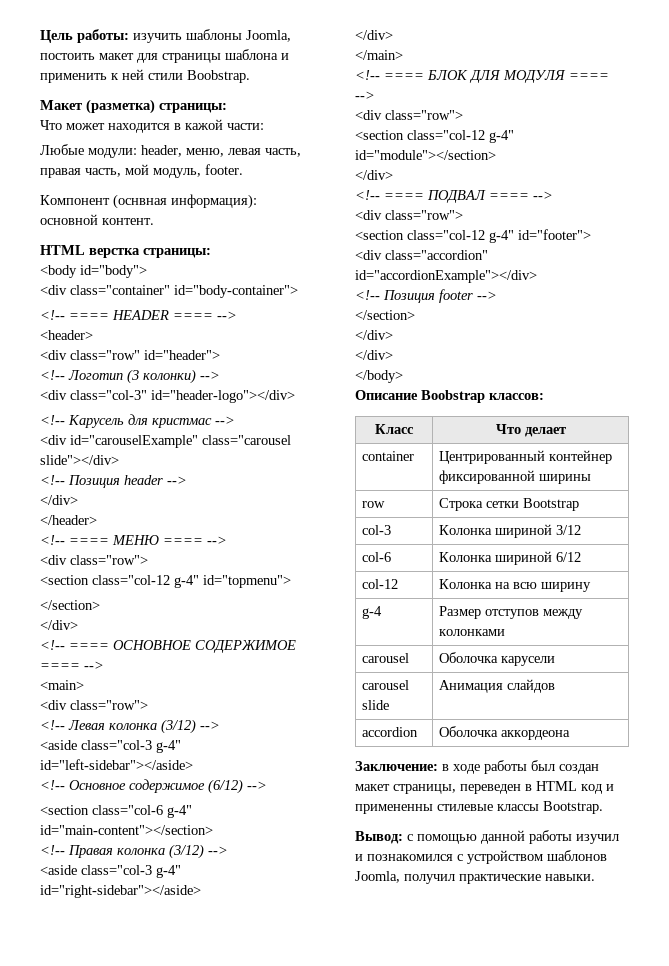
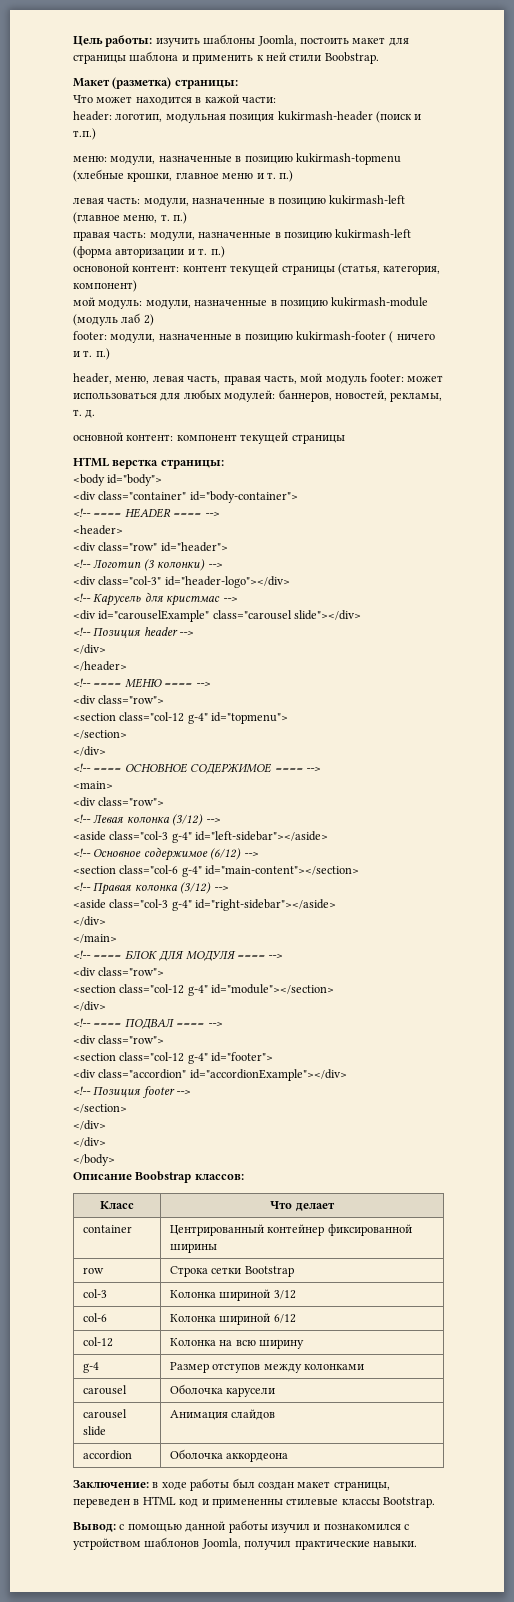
- Любые модули: header, меню, левая часть, правая часть, мой модуль, footer.
- Компонент (оснвная информация): основной контент.
+ header: логотип, модульная позиция kukirmash-header (поиск и т.п.)
+ меню: модули, назначенные в позицию kukirmash-topmenu (хлебные крошки, главное меню и т. п.)
+ левая часть: модули, назначенные в позицию kukirmash-left (главное меню, т. п.)
+ правая часть: модули, назначенные в позицию kukirmash-left (форма авторизации и т. п.)
+ основоной контент: контент текущей страницы (статья, категория, компонент)
+ мой модуль: модули, назначенные в позицию kukirmash-module (модуль лаб 2)
+ footer: модули, назначенные в позицию kukirmash-footer ( ничего и т. п.)
+ header, меню, левая часть, правая часть, мой модуль footer: может использоваться для любых модулей: баннеров, новостей, рекламы, т. д.
+ основной контент: компонент текущей страницы

